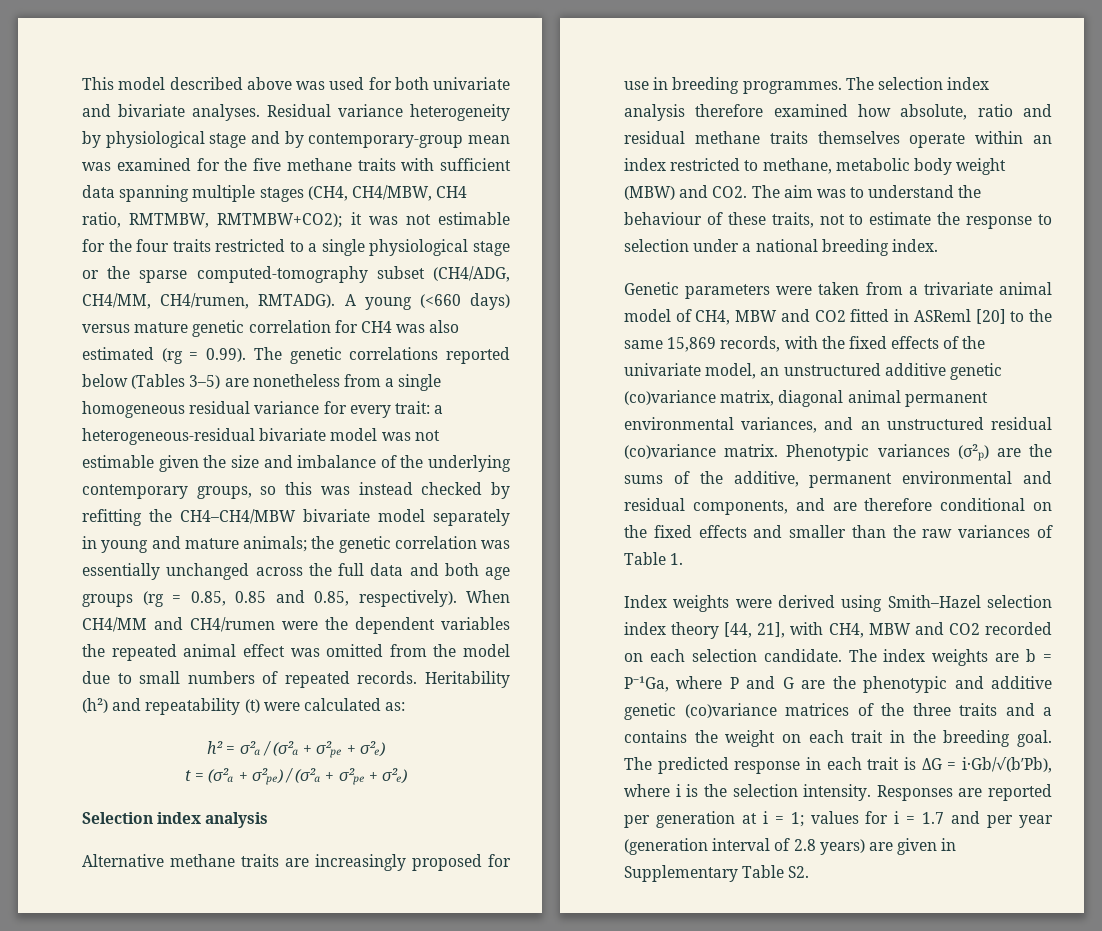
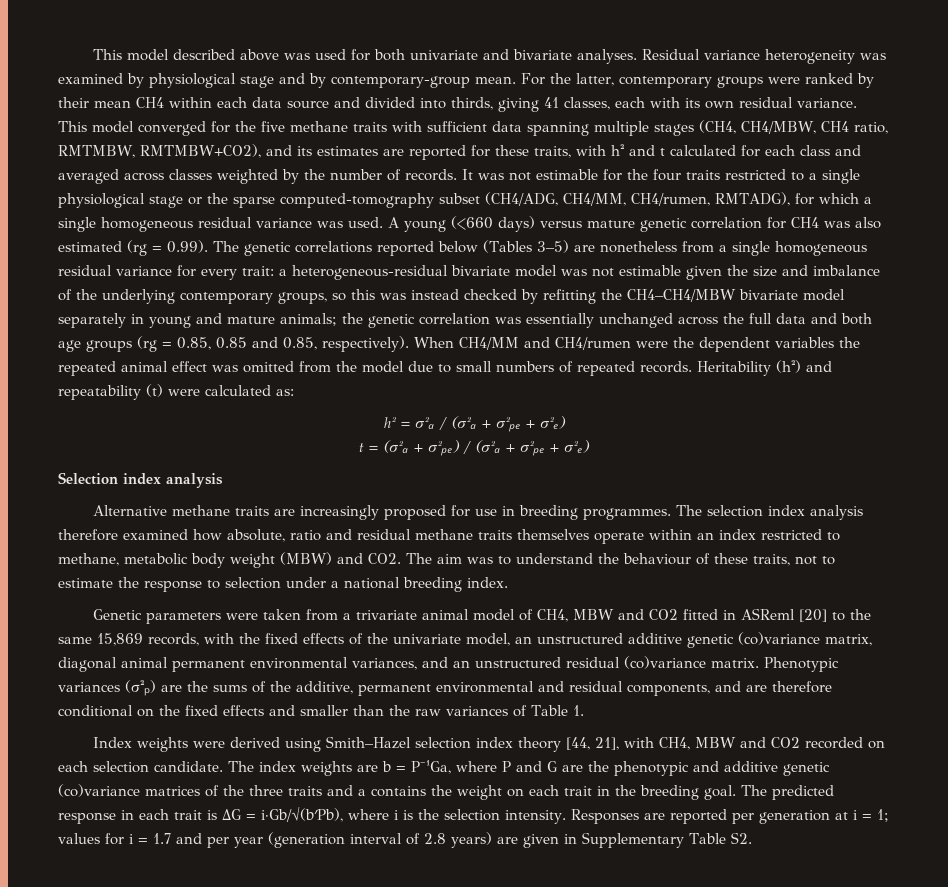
- Residual variance heterogeneity by physiological stage and by contemporary-group mean was examined for the five methane traits with sufficient data spanning multiple stages (CH4, CH4/MBW, CH4 ratio, RMTMBW, RMTMBW+CO2); it was not estimable for the four traits restricted to a single physiological stage or the sparse computed-tomography subset (CH4/ADG, CH4/MM, CH4/rumen, RMTADG).
+ Residual variance heterogeneity was examined by physiological stage and by contemporary-group mean. For the latter, contemporary groups were ranked by their mean CH4 within each data source and divided into thirds, giving 41 classes, each with its own residual variance. This model converged for the five methane traits with sufficient data spanning multiple stages (CH4, CH4/MBW, CH4 ratio, RMTMBW, RMTMBW+CO2), and its estimates are reported for these traits, with h² and t calculated for each class and averaged across classes weighted by the number of records. It was not estimable for the four traits restricted to a single physiological stage or the sparse computed-tomography subset (CH4/ADG, CH4/MM, CH4/rumen, RMTADG), for which a single homogeneous residual variance was used.

